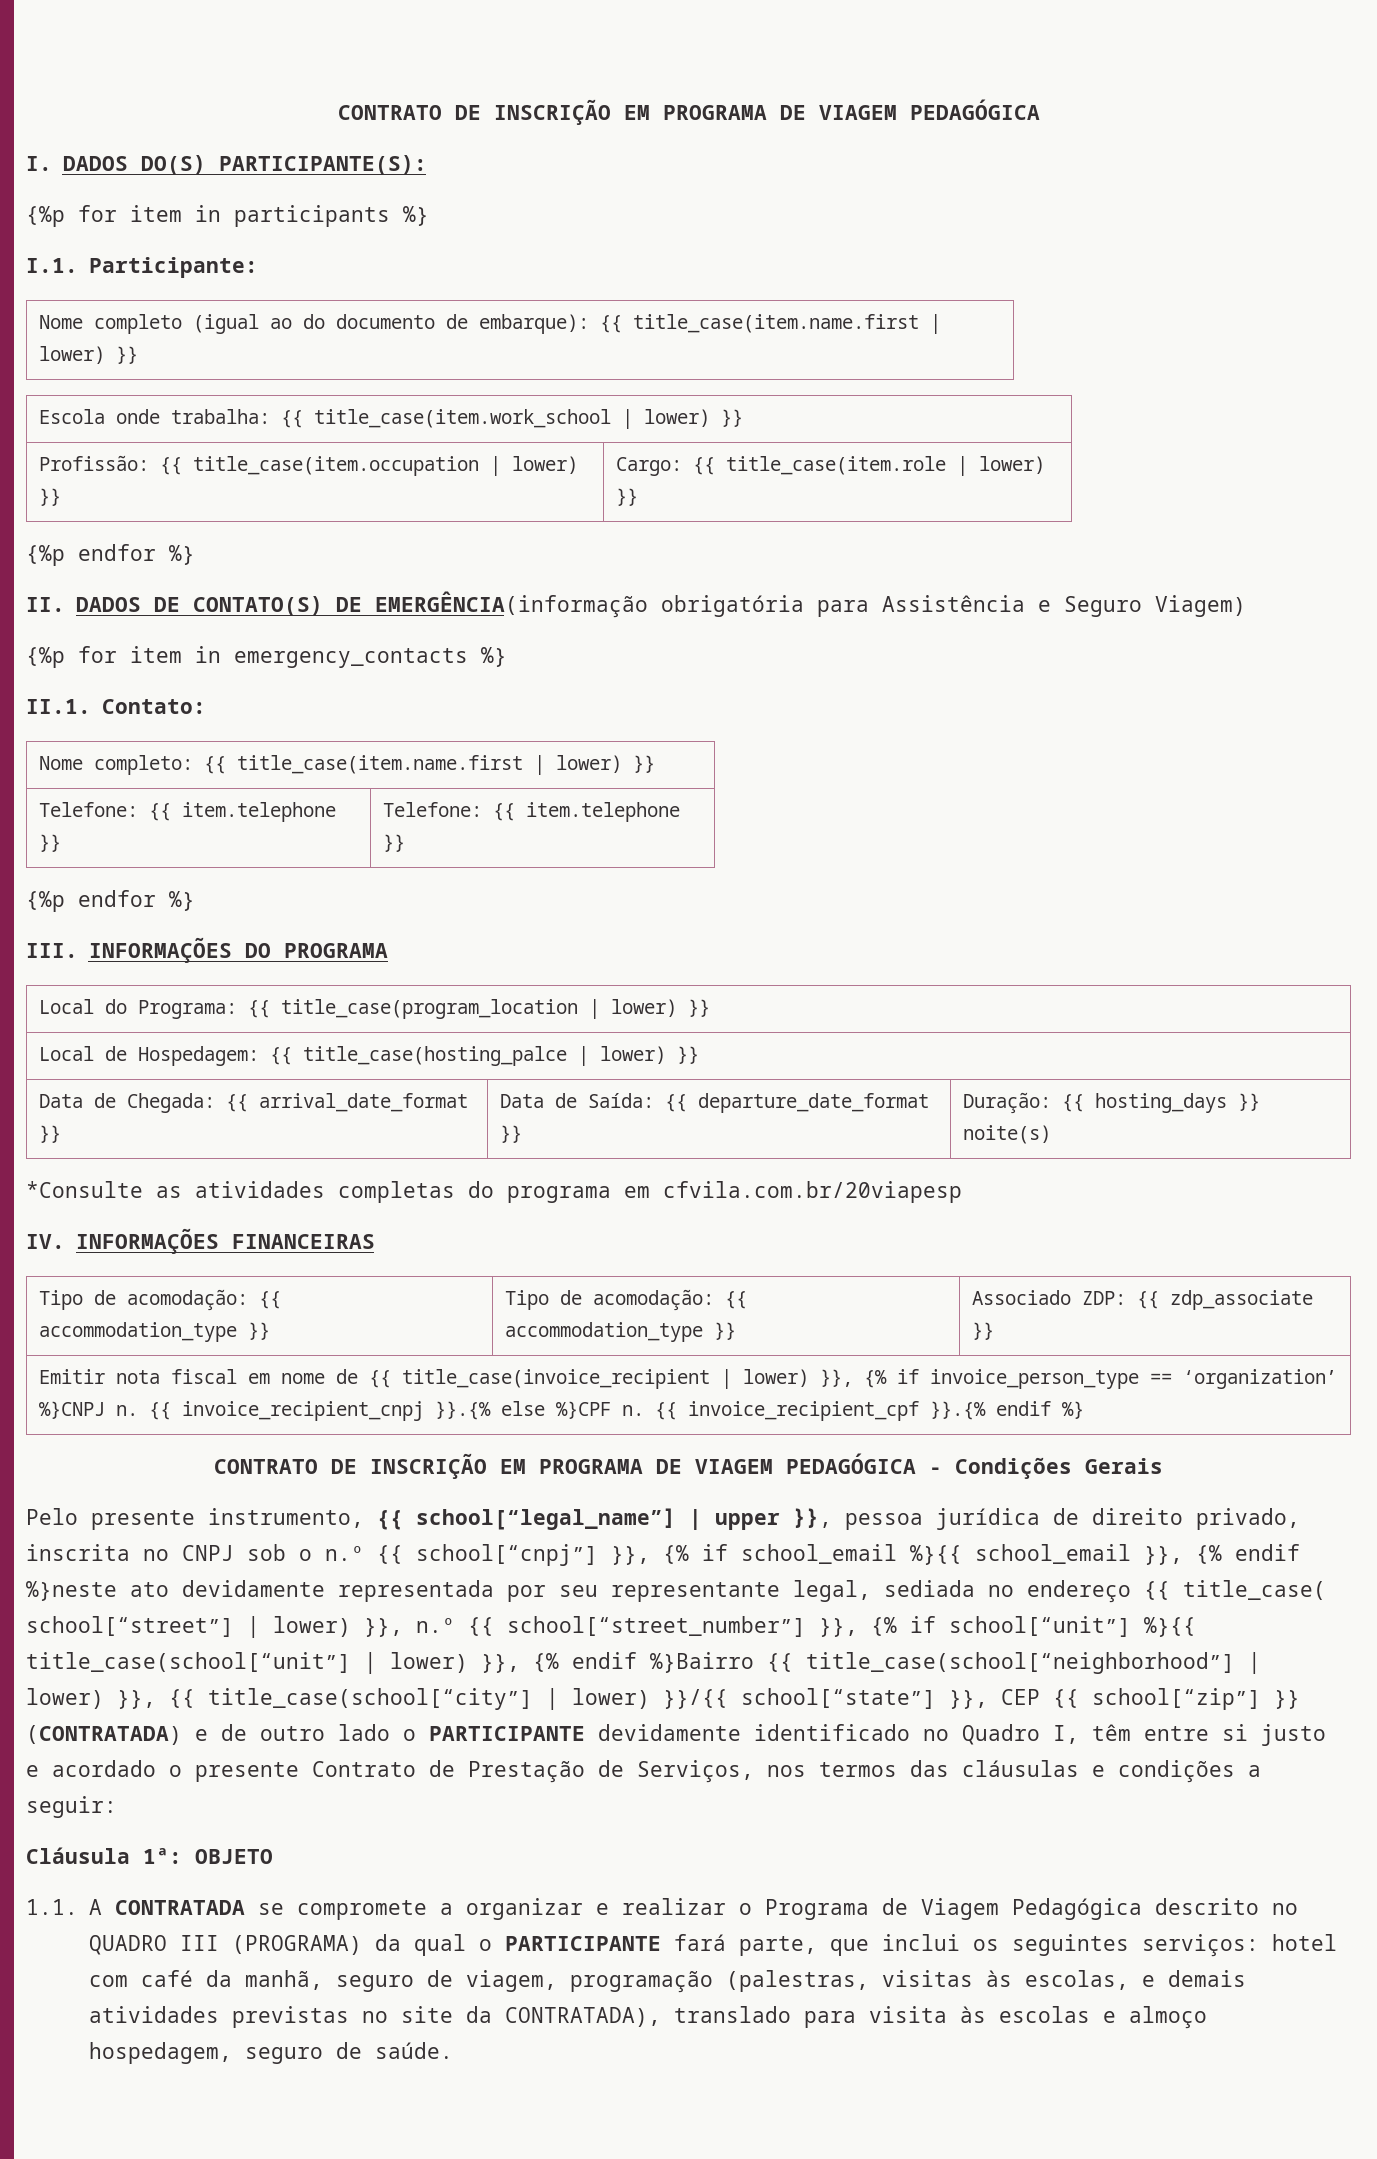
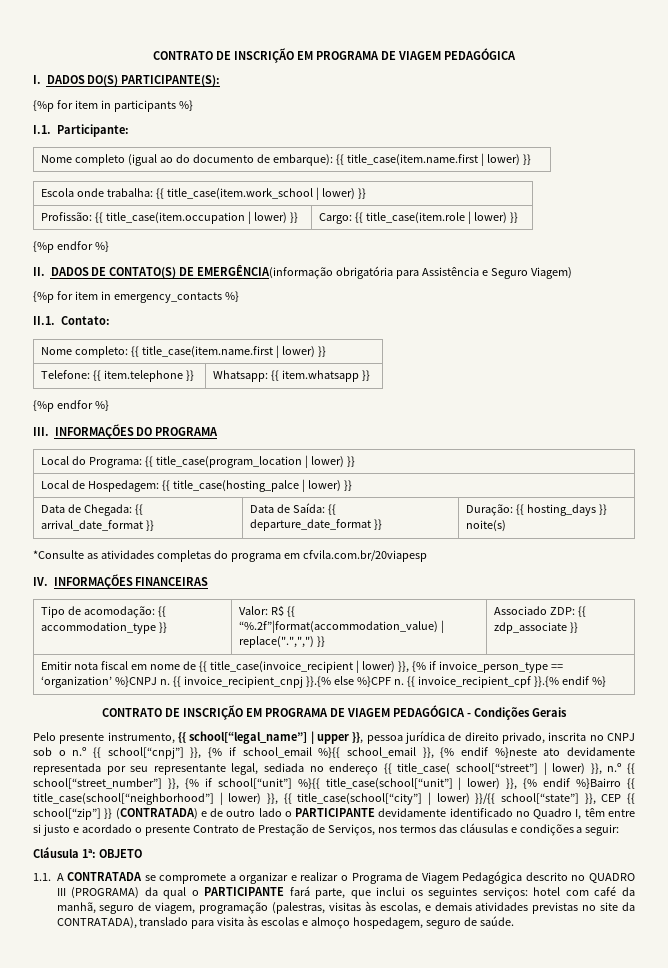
- Telefone: {{ item.telephone }} | Telefone: {{ item.telephone }}
+ Telefone: {{ item.telephone }} | Whatsapp: {{ item.whatsapp }}
- Tipo de acomodação: {{ accommodation_type }} | Tipo de acomodação: {{ accommodation_type }} | Associado ZDP: {{ zdp_associate }}
+ Tipo de acomodação: {{ accommodation_type }} | Valor: R$ {{ “%.2f”|format(accommodation_value) | replace(".",",") }} | Associado ZDP: {{ zdp_associate }}

